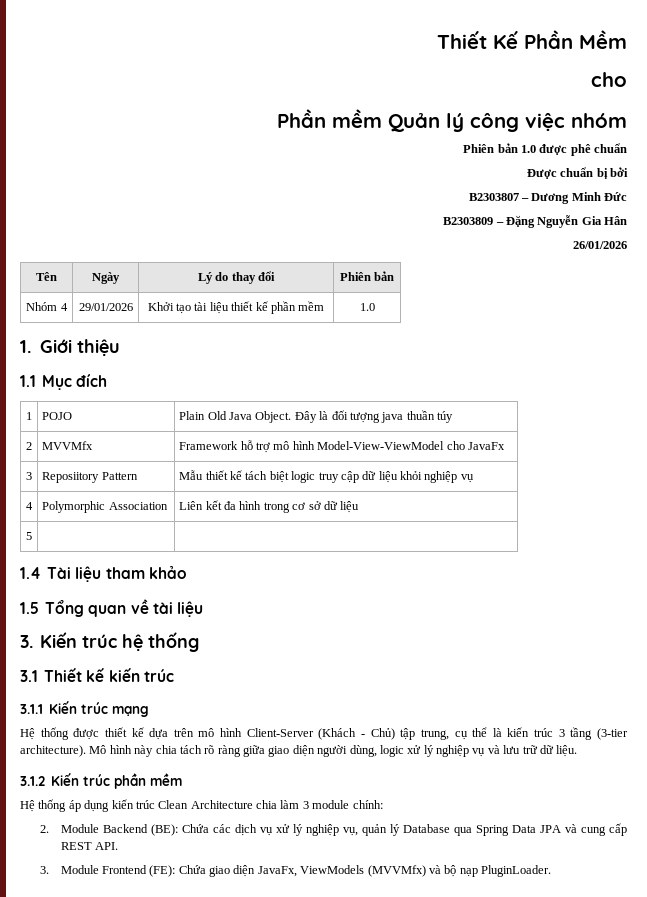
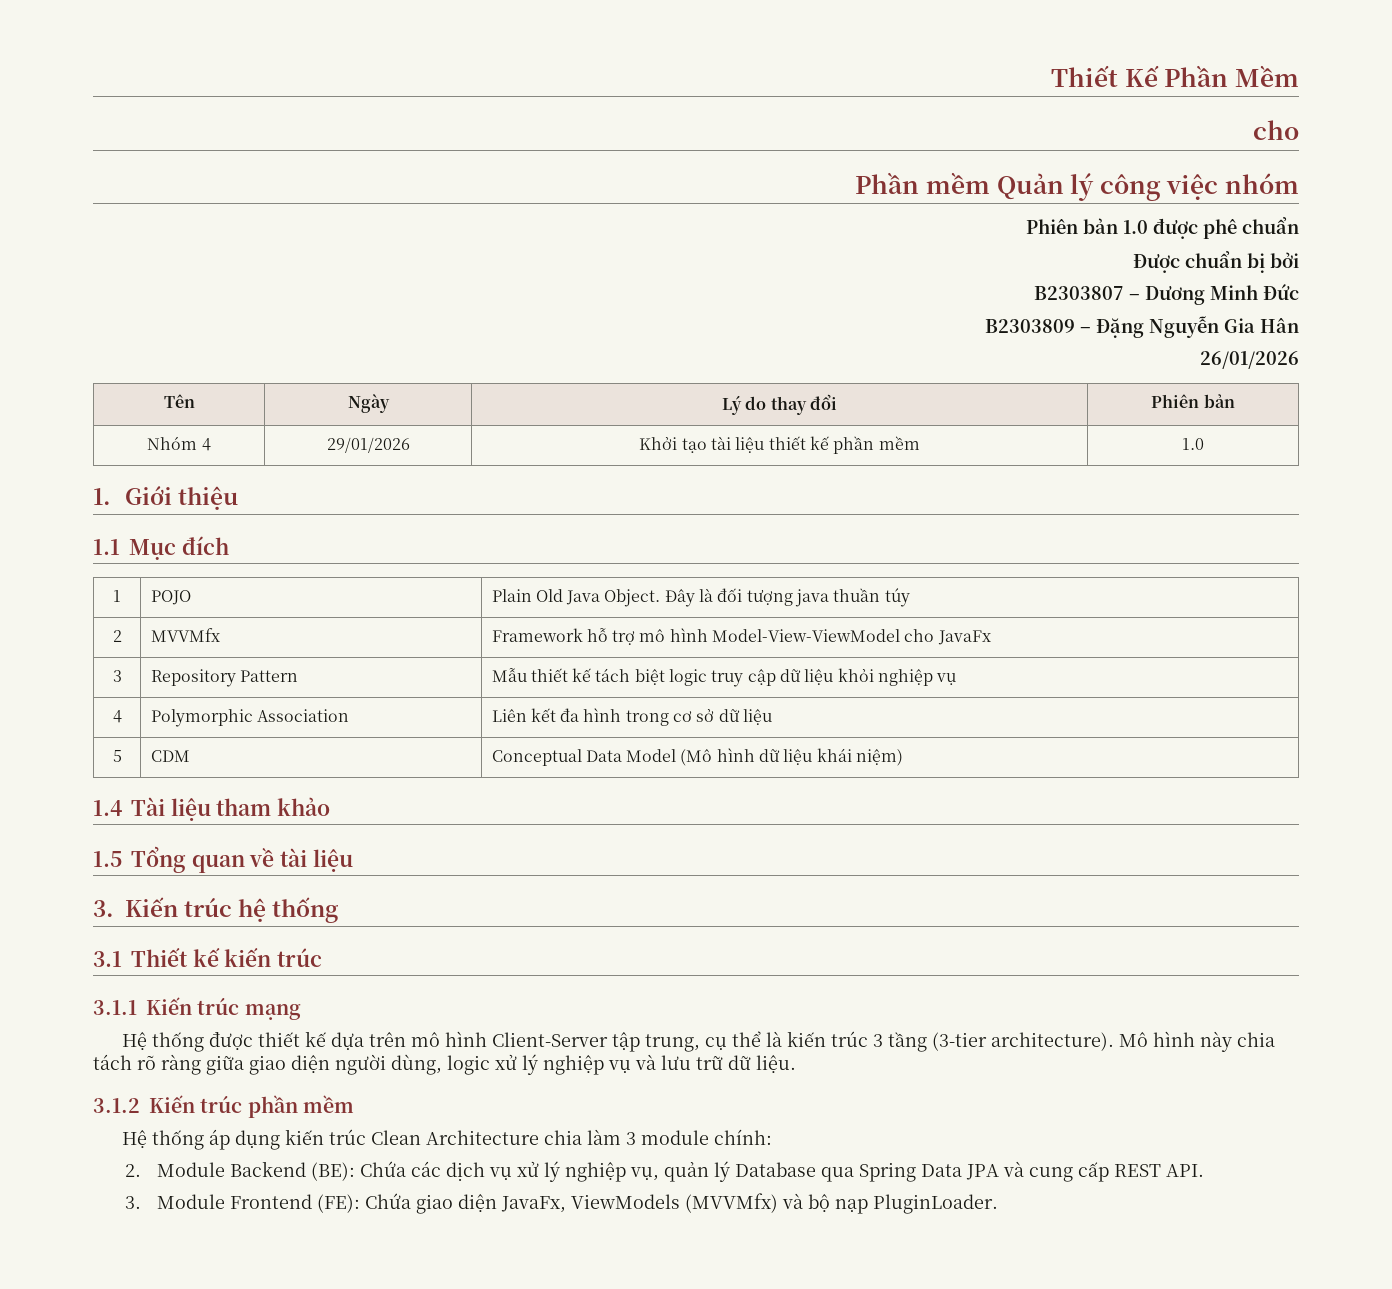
- 3 | Reposiitory Pattern | Mẫu thiết kế tách biệt logic truy cập dữ liệu khỏi nghiệp vụ
+ 3 | Repository Pattern | Mẫu thiết kế tách biệt logic truy cập dữ liệu khỏi nghiệp vụ
- 5 | |
+ 5 | CDM | Conceptual Data Model (Mô hình dữ liệu khái niệm)
- Hệ thống được thiết kế dựa trên mô hình Client-Server (Khách - Chủ) tập trung, cụ thể là kiến trúc 3 tầng (3-tier architecture).
+ Hệ thống được thiết kế dựa trên mô hình Client-Server tập trung, cụ thể là kiến trúc 3 tầng (3-tier architecture).

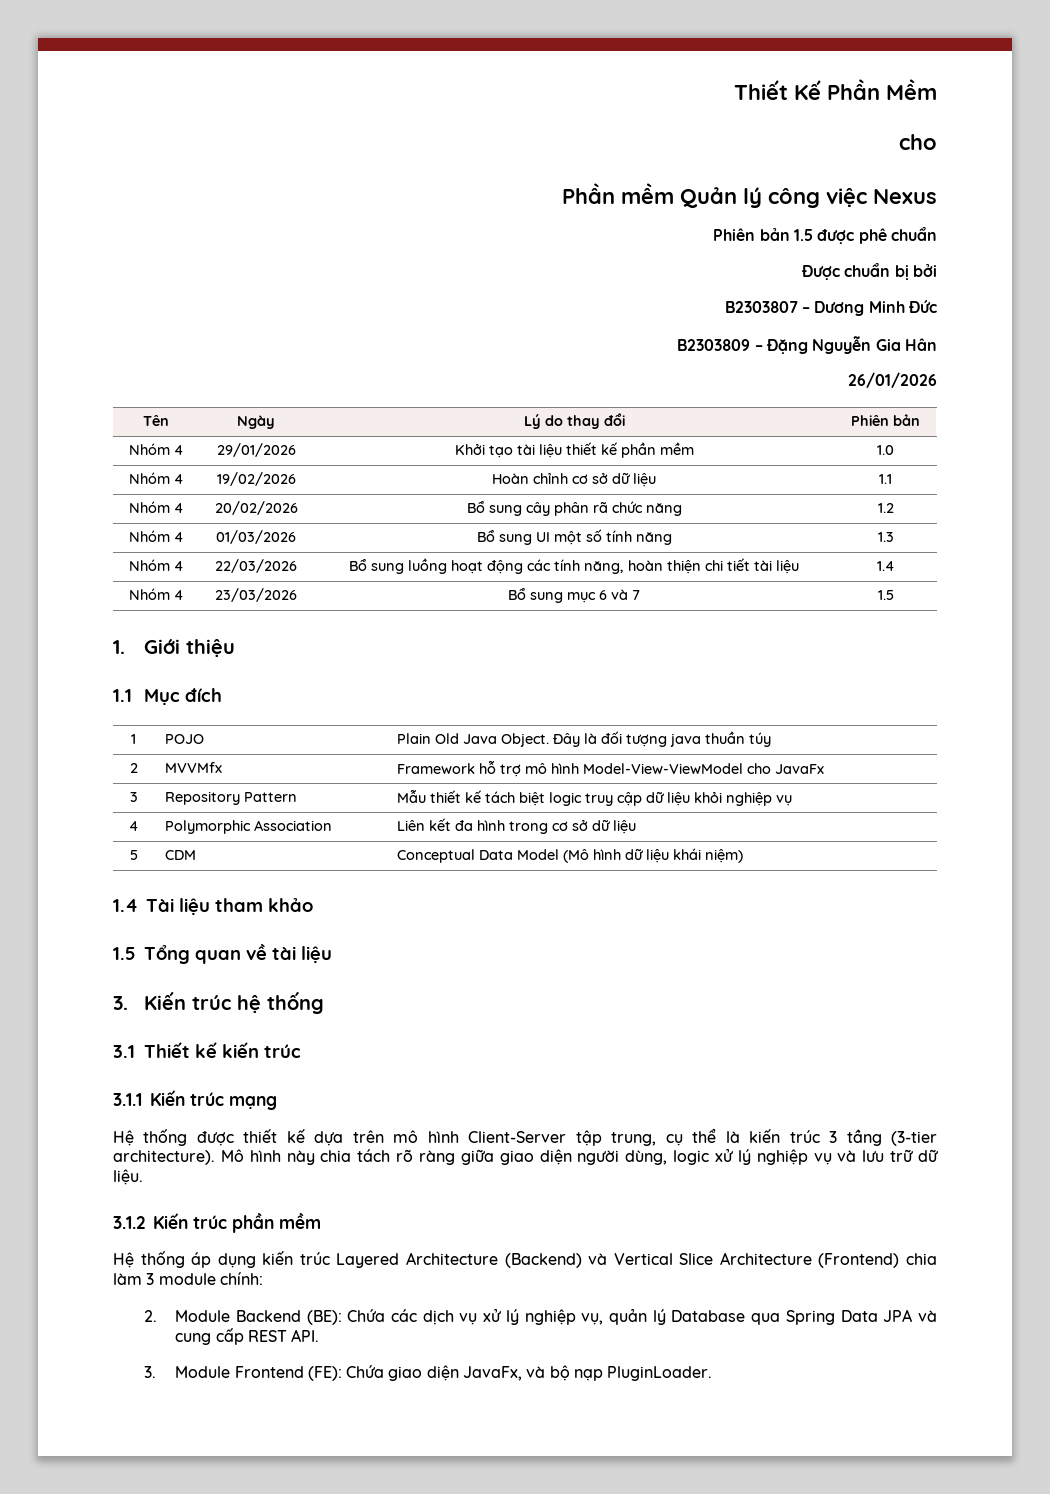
- Phần mềm Quản lý công việc nhóm
- Phiên bản 1.0 được phê chuẩn
+ Phần mềm Quản lý công việc Nexus
+ Phiên bản 1.5 được phê chuẩn
+ Nhóm 4 | 19/02/2026 | Hoàn chỉnh cơ sở dữ liệu | 1.1
+ Nhóm 4 | 20/02/2026 | Bổ sung cây phân rã chức năng | 1.2
+ Nhóm 4 | 01/03/2026 | Bổ sung UI một số tính năng | 1.3
+ Nhóm 4 | 22/03/2026 | Bổ sung luồng hoạt động các tính năng, hoàn thiện chi tiết tài liệu | 1.4
+ Nhóm 4 | 23/03/2026 | Bổ sung mục 6 và 7 | 1.5
- Hệ thống áp dụng kiến trúc Clean Architecture chia làm 3 module chính:
+ Hệ thống áp dụng kiến trúc Layered Architecture (Backend) và Vertical Slice Architecture (Frontend) chia làm 3 module chính:
- 3. Module Frontend (FE): Chứa giao diện JavaFx, ViewModels (MVVMfx) và bộ nạp PluginLoader.
+ 3. Module Frontend (FE): Chứa giao diện JavaFx, và bộ nạp PluginLoader.

